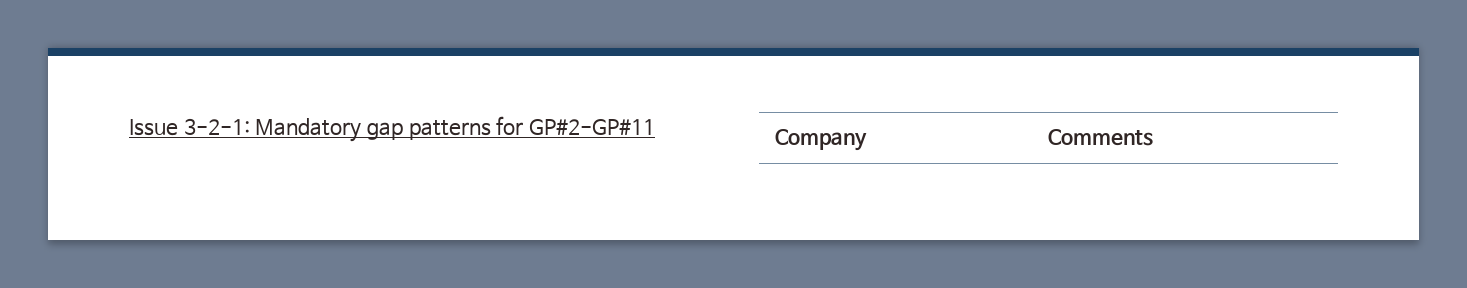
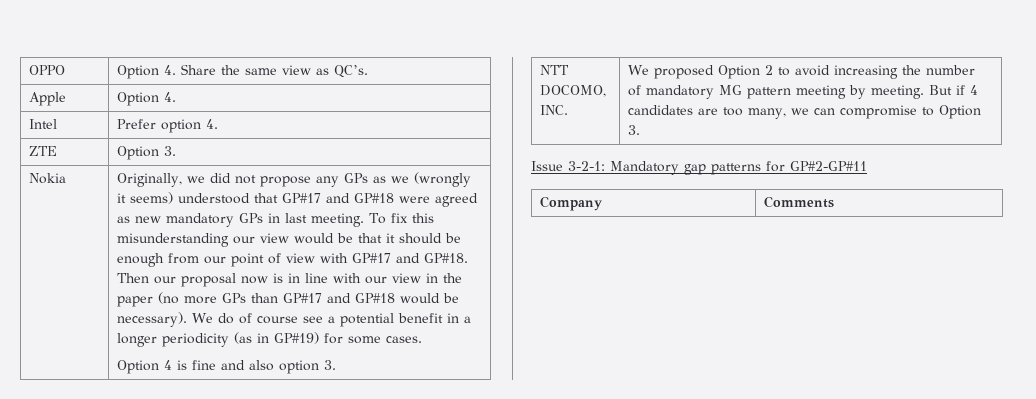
+ OPPO | Option 4. Share the same view as QC’s.
+ Apple | Option 4.
+ Intel | Prefer option 4.
+ ZTE | Option 3.
+ Nokia | Originally, we did not propose any GPs as we (wrongly it seems) understood that GP#17 and GP#18 were agreed as new mandatory GPs in last meeting. To fix this misunderstanding our view would be that it should be enough from our point of view with GP#17 and GP#18. Then our proposal now is in line with our view in the paper (no more GPs than GP#17 and GP#18 would be necessary). We do of course see a potential benefit in a longer periodicity (as in GP#19) for some cases.
+ Option 4 is fine and also option 3.
+ NTT DOCOMO, INC. | We proposed Option 2 to avoid increasing the number of mandatory MG pattern meeting by meeting. But if 4 candidates are too many, we can compromise to Option 3.

